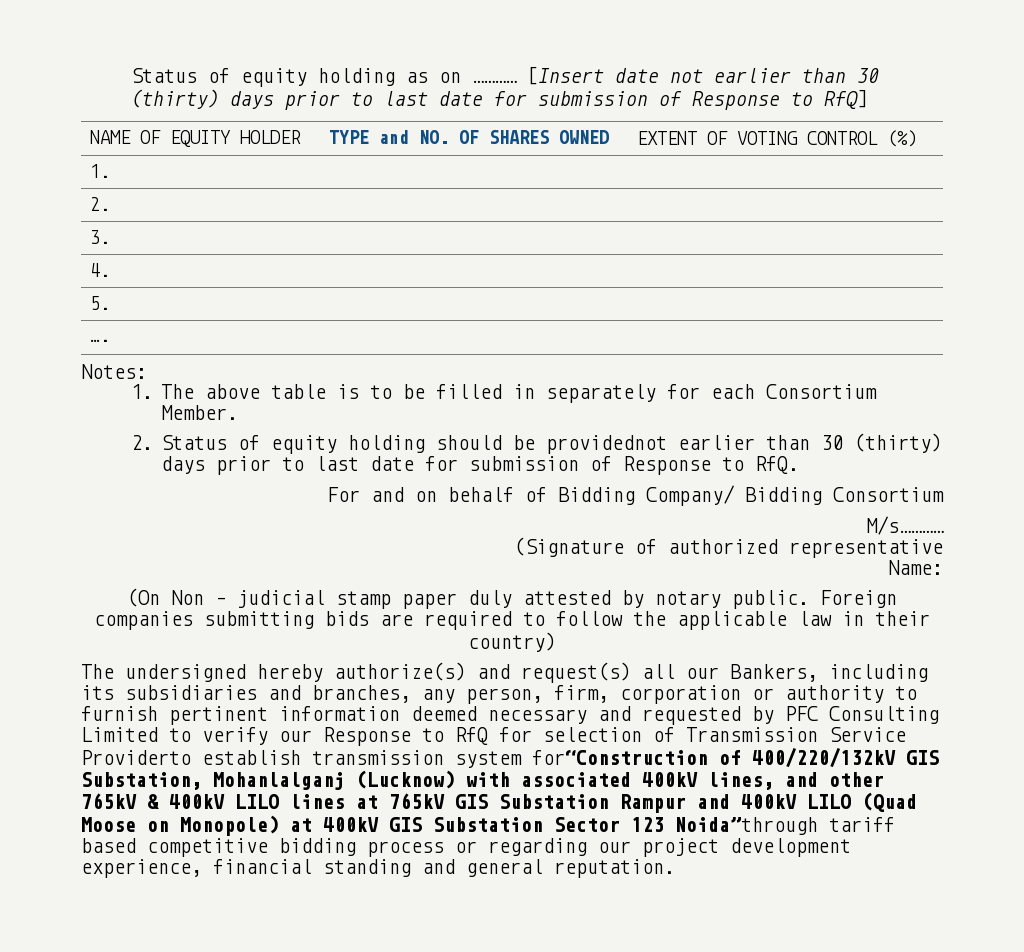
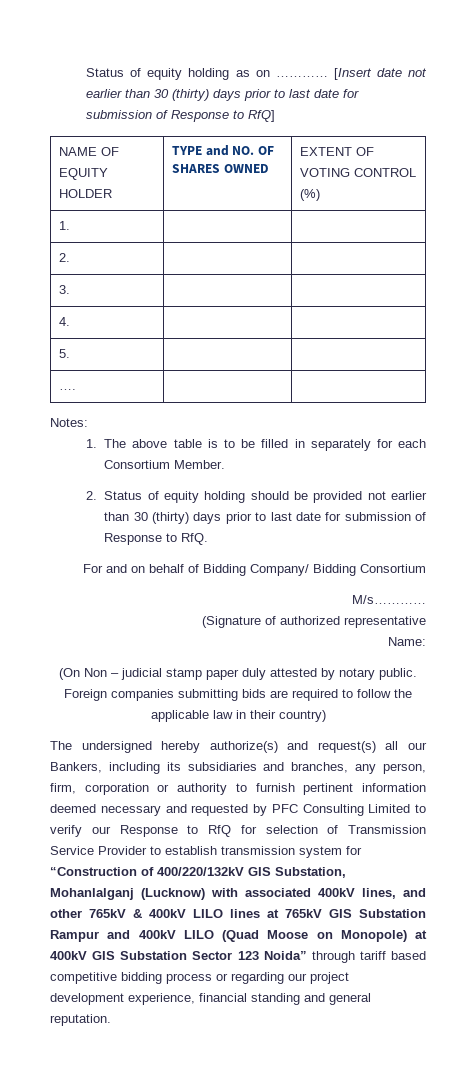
- 2. Status of equity holding should be providednot earlier than 30 (thirty) days prior to last date for submission of Response to RfQ.
+ 2. Status of equity holding should be provided not earlier than 30 (thirty) days prior to last date for submission of Response to RfQ.
- The undersigned hereby authorize(s) and request(s) all our Bankers, including its subsidiaries and branches, any person, firm, corporation or authority to furnish pertinent information deemed necessary and requested by PFC Consulting Limited to verify our Response to RfQ for selection of Transmission Service Providerto establish transmission system for“Construction of 400/220/132kV GIS Substation, Mohanlalganj (Lucknow) with associated 400kV lines, and other 765kV & 400kV LILO lines at 765kV GIS Substation Rampur and 400kV LILO (Quad Moose on Monopole) at 400kV GIS Substation Sector 123 Noida”through tariff based competitive bidding process or regarding our project development experience, financial standing and general reputation.
+ The undersigned hereby authorize(s) and request(s) all our Bankers, including its subsidiaries and branches, any person, firm, corporation or authority to furnish pertinent information deemed necessary and requested by PFC Consulting Limited to verify our Response to RfQ for selection of Transmission Service Provider to establish transmission system for “Construction of 400/220/132kV GIS Substation, Mohanlalganj (Lucknow) with associated 400kV lines, and other 765kV & 400kV LILO lines at 765kV GIS Substation Rampur and 400kV LILO (Quad Moose on Monopole) at 400kV GIS Substation Sector 123 Noida” through tariff based competitive bidding process or regarding our project development experience, financial standing and general reputation.

